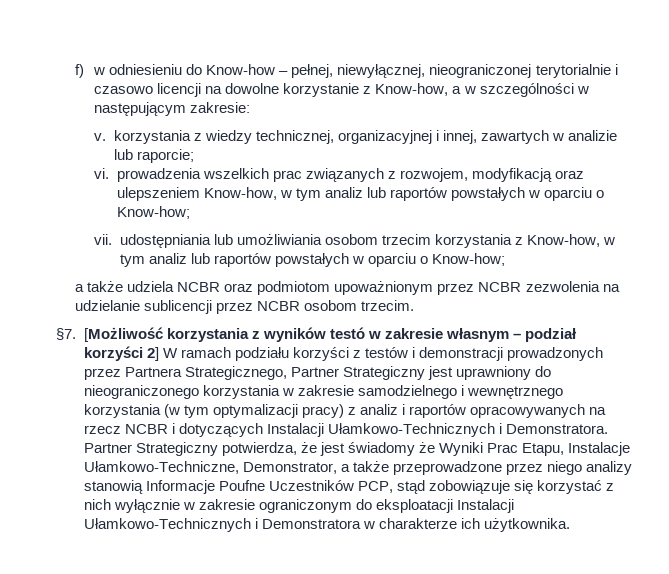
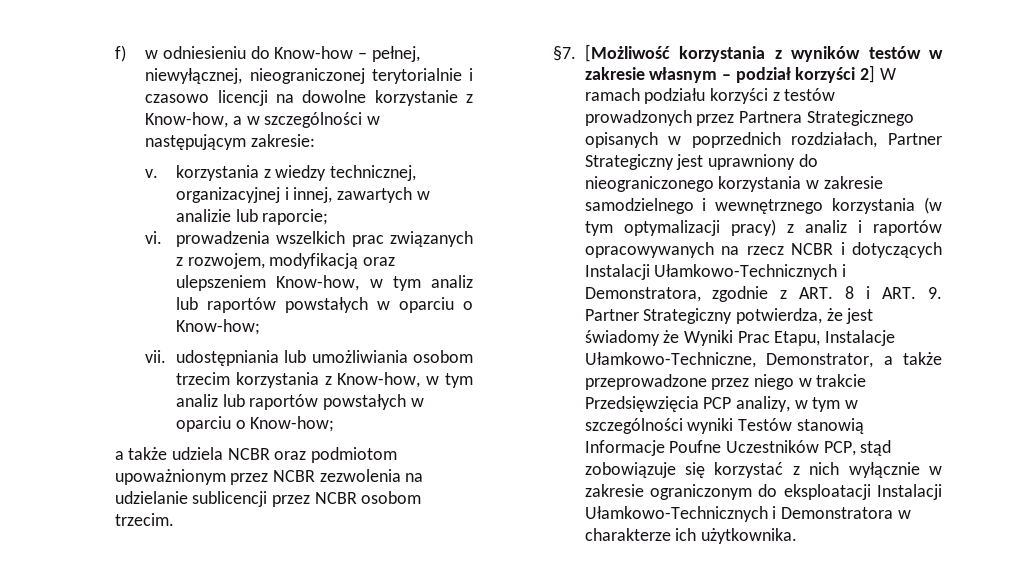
- [Możliwość korzystania z wyników testó w zakresie własnym – podział korzyści 2] W ramach podziału korzyści z testów i demonstracji prowadzonych przez Partnera Strategicznego, Partner Strategiczny jest uprawniony do nieograniczonego korzystania w zakresie samodzielnego i wewnętrznego korzystania (w tym optymalizacji pracy) z analiz i raportów opracowywanych na rzecz NCBR i dotyczących Instalacji Ułamkowo-Technicznych i Demonstratora. Partner Strategiczny potwierdza, że jest świadomy że Wyniki Prac Etapu, Instalacje Ułamkowo-Techniczne, Demonstrator, a także przeprowadzone przez niego analizy stanowią Informacje Poufne Uczestników PCP, stąd zobowiązuje się korzystać z nich wyłącznie w zakresie ograniczonym do eksploatacji Instalacji Ułamkowo-Technicznych i Demonstratora w charakterze ich użytkownika.
+ [Możliwość korzystania z wyników testów w zakresie własnym – podział korzyści 2] W ramach podziału korzyści z testów prowadzonych przez Partnera Strategicznego opisanych w poprzednich rozdziałach, Partner Strategiczny jest uprawniony do nieograniczonego korzystania w zakresie samodzielnego i wewnętrznego korzystania (w tym optymalizacji pracy) z analiz i raportów opracowywanych na rzecz NCBR i dotyczących Instalacji Ułamkowo-Technicznych i Demonstratora, zgodnie z ART. 8 i ART. 9. Partner Strategiczny potwierdza, że jest świadomy że Wyniki Prac Etapu, Instalacje Ułamkowo-Techniczne, Demonstrator, a także przeprowadzone przez niego w trakcie Przedsięwzięcia PCP analizy, w tym w szczególności wyniki Testów stanowią Informacje Poufne Uczestników PCP, stąd zobowiązuje się korzystać z nich wyłącznie w zakresie ograniczonym do eksploatacji Instalacji Ułamkowo-Technicznych i Demonstratora w charakterze ich użytkownika.

